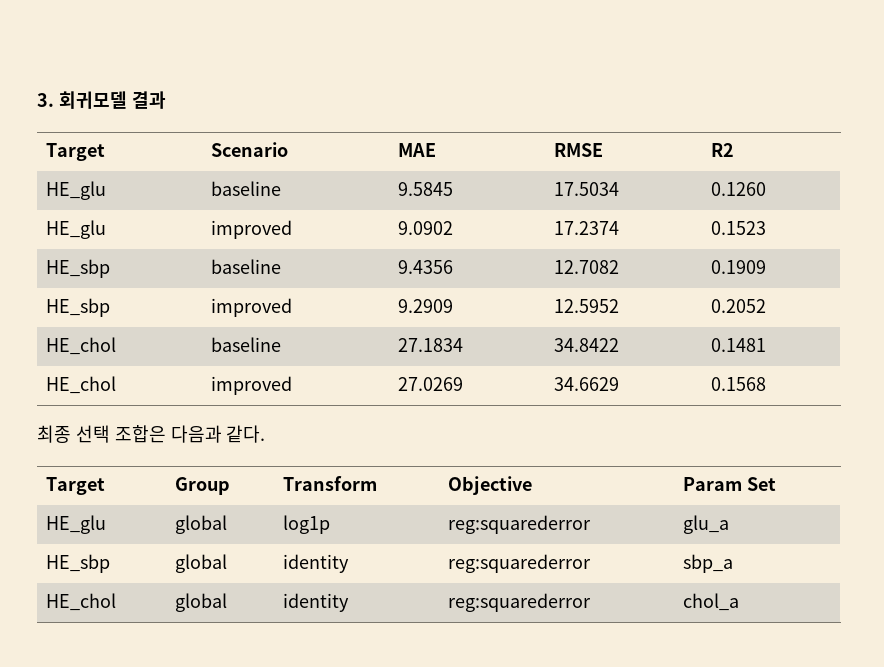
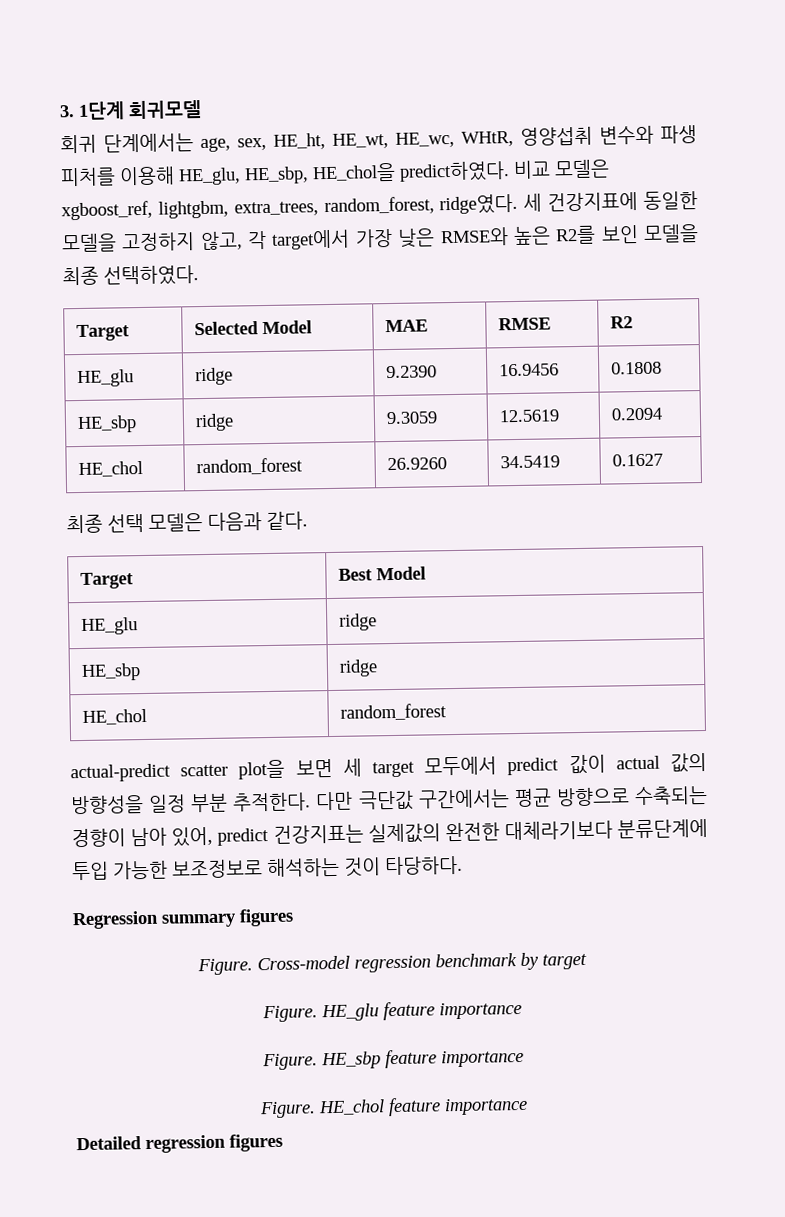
- 3. 회귀모델 결과
- Target | Scenario | MAE | RMSE | R2
+ 3. 1단계 회귀모델
+ 회귀 단계에서는 age, sex, HE_ht, HE_wt, HE_wc, WHtR, 영양섭취 변수와 파생 피처를 이용해 HE_glu, HE_sbp, HE_chol을 predict하였다. 비교 모델은 xgboost_ref, lightgbm, extra_trees, random_forest, ridge였다. 세 건강지표에 동일한 모델을 고정하지 않고, 각 target에서 가장 낮은 RMSE와 높은 R2를 보인 모델을 최종 선택하였다.
+ Target | Selected Model | MAE | RMSE | R2
- HE_glu | baseline | 9.5845 | 17.5034 | 0.1260
- HE_glu | improved | 9.0902 | 17.2374 | 0.1523
- HE_sbp | baseline | 9.4356 | 12.7082 | 0.1909
- HE_sbp | improved | 9.2909 | 12.5952 | 0.2052
- HE_chol | baseline | 27.1834 | 34.8422 | 0.1481
- HE_chol | improved | 27.0269 | 34.6629 | 0.1568
+ HE_glu | ridge | 9.2390 | 16.9456 | 0.1808
+ HE_sbp | ridge | 9.3059 | 12.5619 | 0.2094
+ HE_chol | random_forest | 26.9260 | 34.5419 | 0.1627
- 최종 선택 조합은 다음과 같다.
+ 최종 선택 모델은 다음과 같다.
- Target | Group | Transform | Objective | Param Set
- HE_glu | global | log1p | reg:squarederror | glu_a
- HE_sbp | global | identity | reg:squarederror | sbp_a
- HE_chol | global | identity | reg:squarederror | chol_a
+ Target | Best Model
+ HE_glu | ridge
+ HE_sbp | ridge
+ HE_chol | random_forest
+ actual-predict scatter plot을 보면 세 target 모두에서 predict 값이 actual 값의 방향성을 일정 부분 추적한다. 다만 극단값 구간에서는 평균 방향으로 수축되는 경향이 남아 있어, predict 건강지표는 실제값의 완전한 대체라기보다 분류단계에 투입 가능한 보조정보로 해석하는 것이 타당하다.
+ Regression summary figures
+ Figure. Cross-model regression benchmark by target
+ Figure. HE_glu feature importance
+ Figure. HE_sbp feature importance
+ Figure. HE_chol feature importance
+ Detailed regression figures

